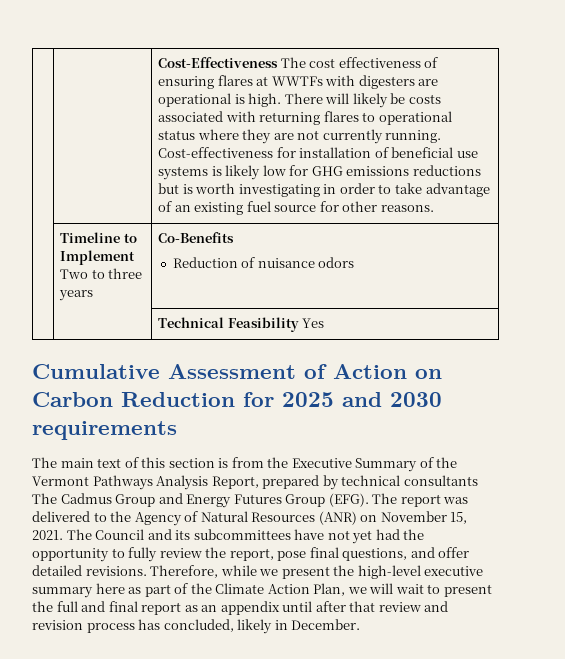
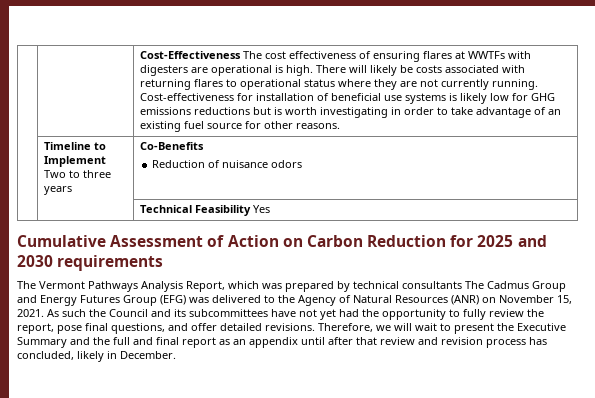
- The main text of this section is from the Executive Summary of the Vermont Pathways Analysis Report, prepared by technical consultants The Cadmus Group and Energy Futures Group (EFG). The report was delivered to the Agency of Natural Resources (ANR) on November 15, 2021.
+ The Vermont Pathways Analysis Report, which was prepared by technical consultants The Cadmus Group and Energy Futures Group (EFG) was delivered to the Agency of Natural Resources (ANR) on November 15, 2021.
- The Council and its subcommittees have not yet had the opportunity to fully review the report, pose final questions, and offer detailed revisions.
+ As such the Council and its subcommittees have not yet had the opportunity to fully review the report, pose final questions, and offer detailed revisions.
- Therefore, while we present the high-level executive summary here as part of the Climate Action Plan, we will wait to present the full and final report as an appendix until after that review and revision process has concluded, likely in December.
+ Therefore, we will wait to present the Executive Summary and the full and final report as an appendix until after that review and revision process has concluded, likely in December.

